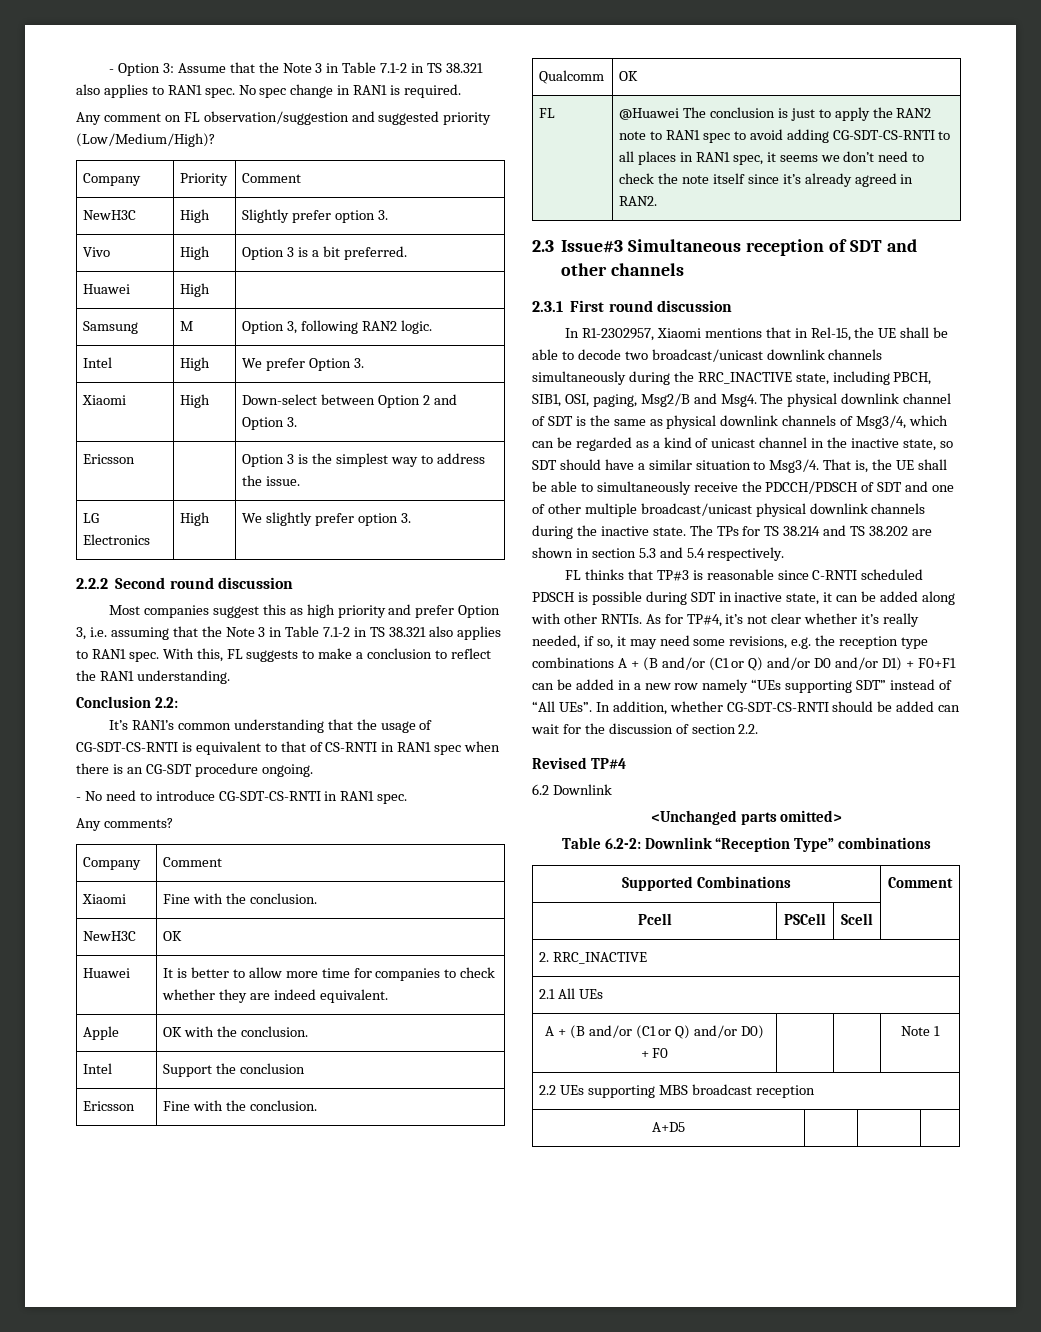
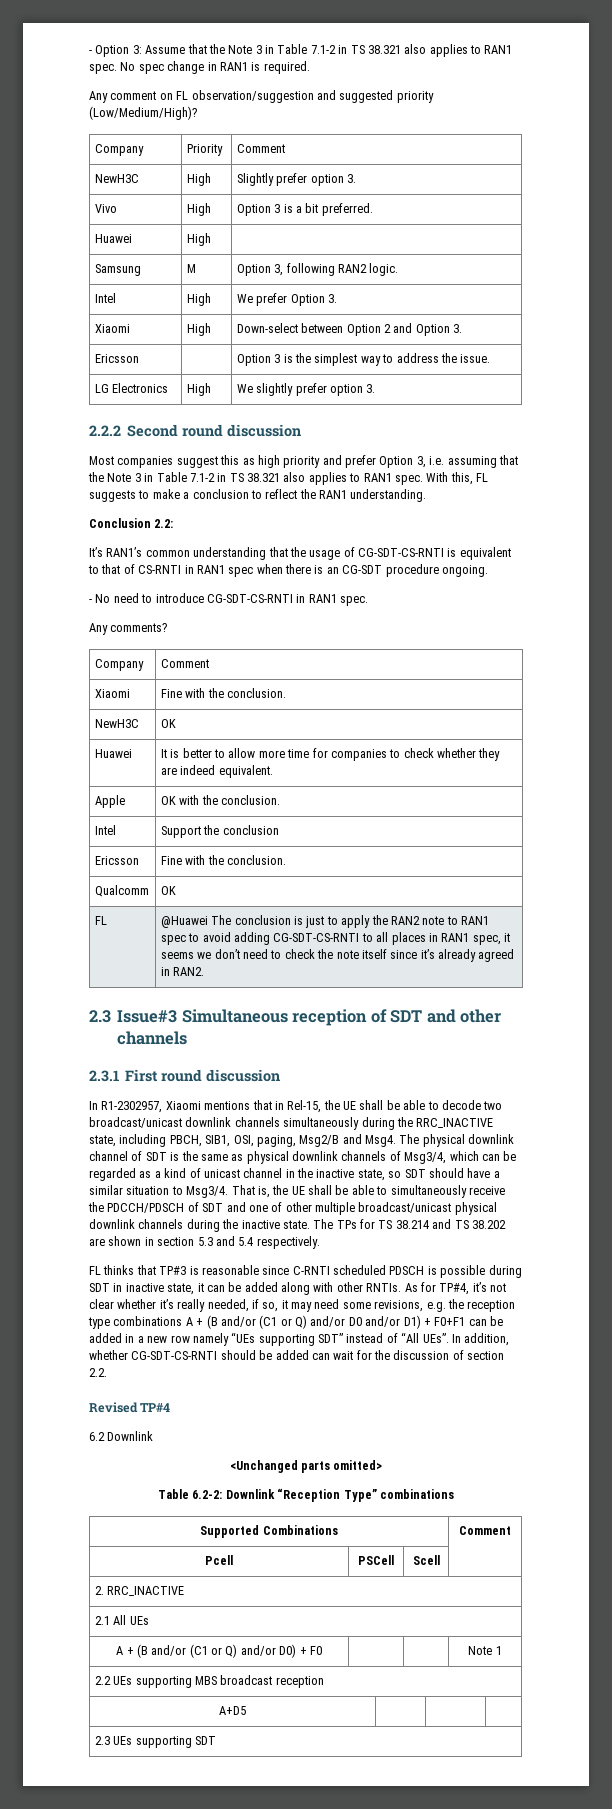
+ 2.3 UEs supporting SDT

